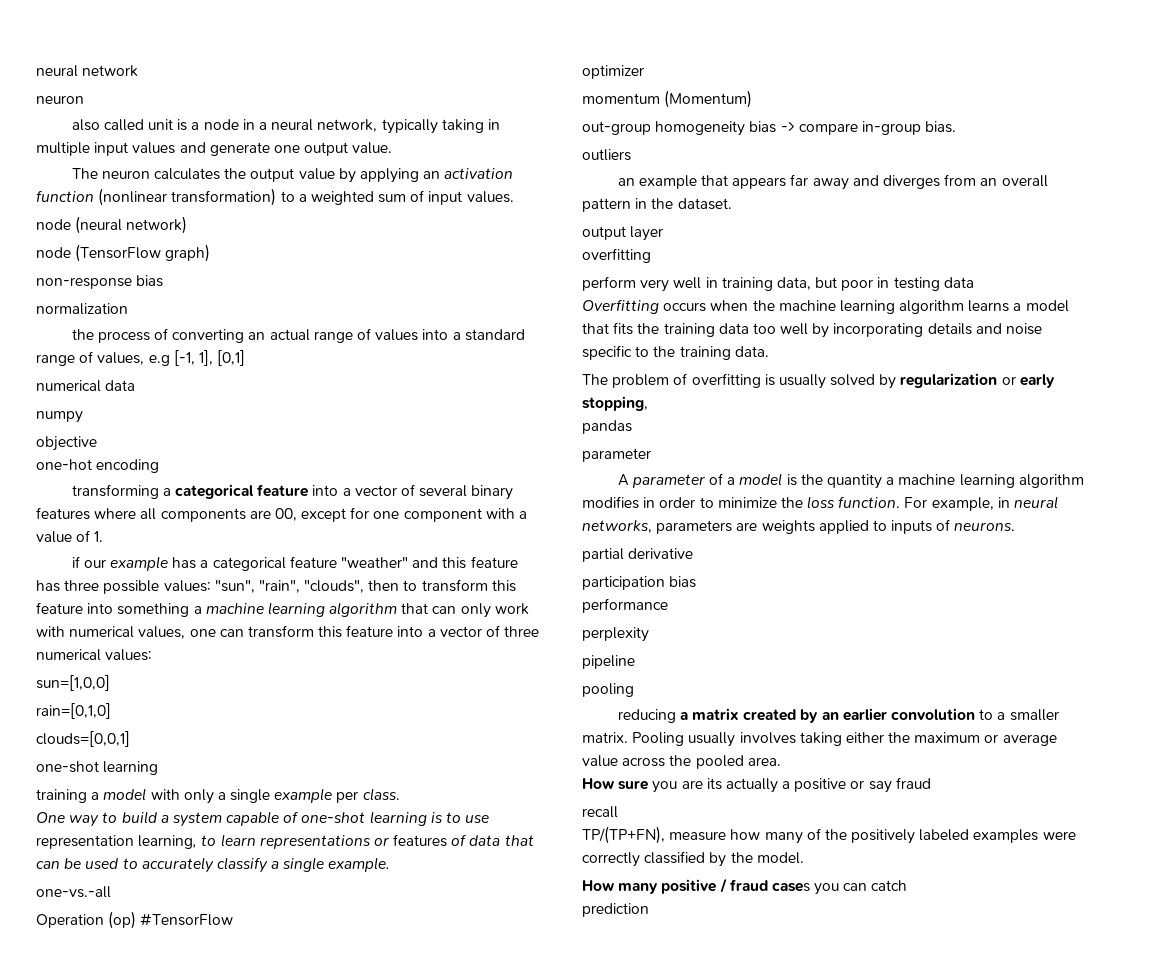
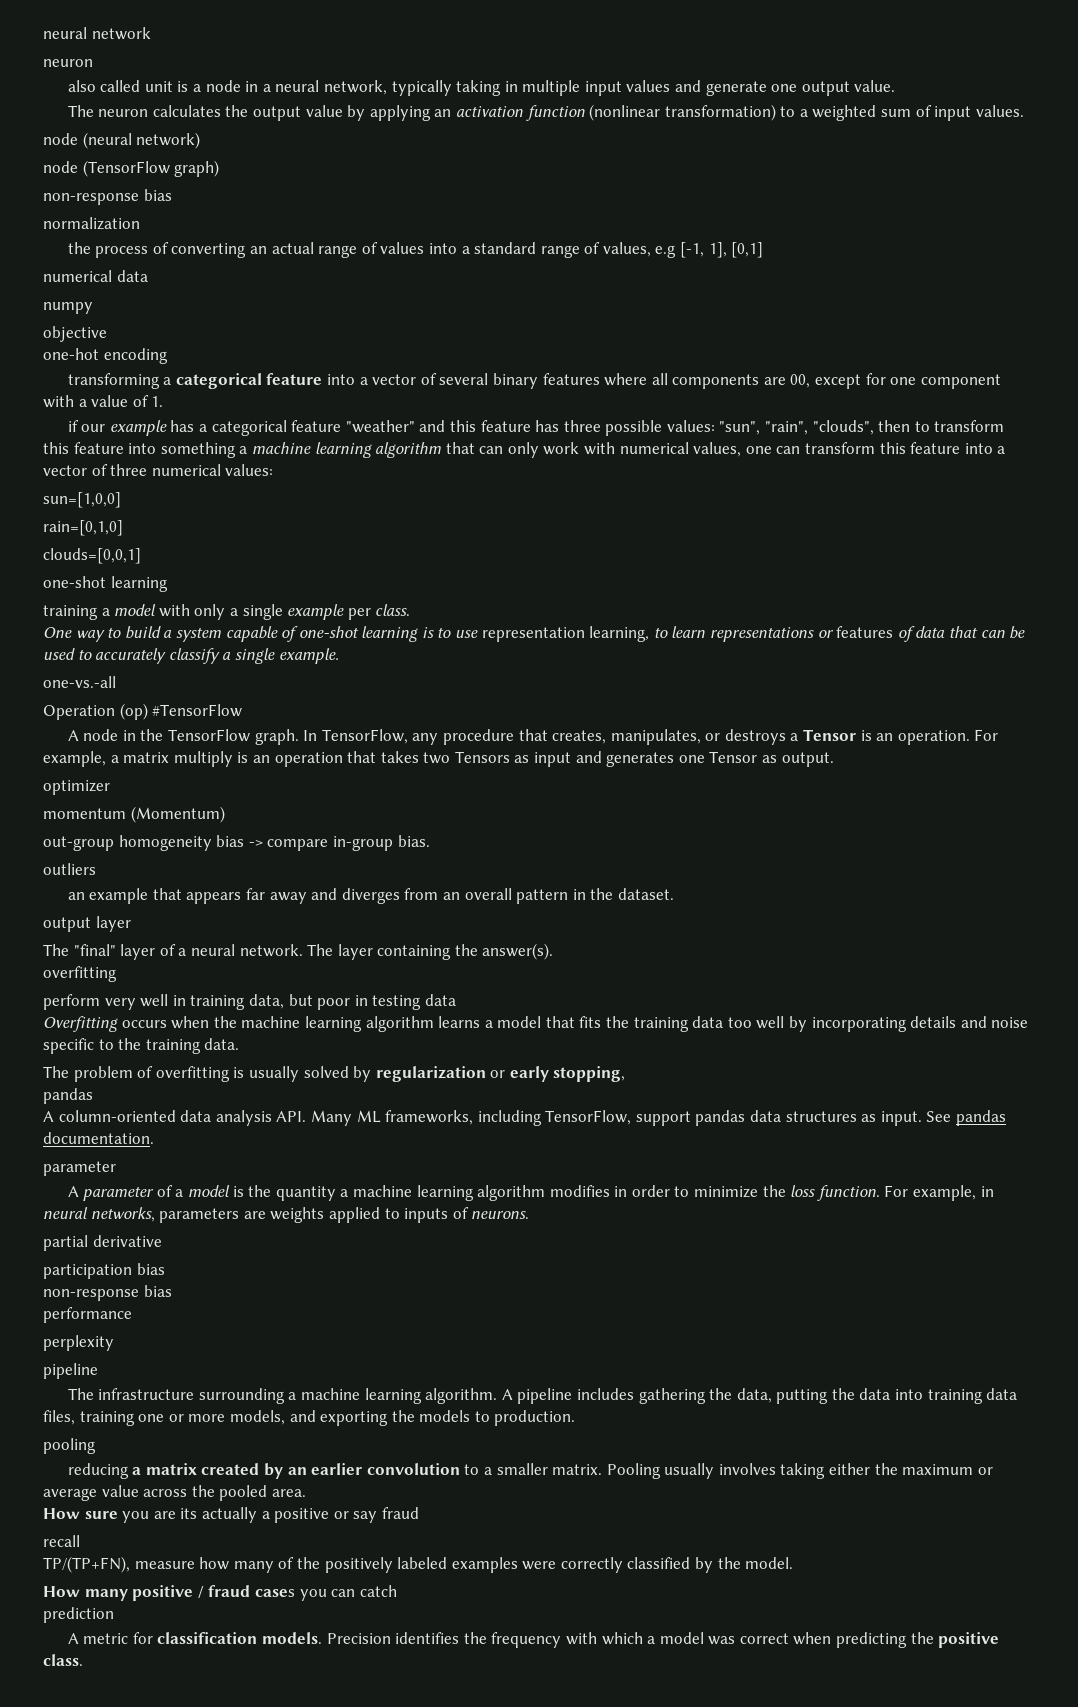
+ A node in the TensorFlow graph. In TensorFlow, any procedure that creates, manipulates, or destroys a Tensor is an operation. For example, a matrix multiply is an operation that takes two Tensors as input and generates one Tensor as output.
+ The "final" layer of a neural network. The layer containing the answer(s).
+ A column-oriented data analysis API. Many ML frameworks, including TensorFlow, support pandas data structures as input. See pandas documentation.
  participation bias
+ non-response bias
+ The infrastructure surrounding a machine learning algorithm. A pipeline includes gathering the data, putting the data into training data files, training one or more models, and exporting the models to production.
+ A metric for classification models. Precision identifies the frequency with which a model was correct when predicting the positive class.

